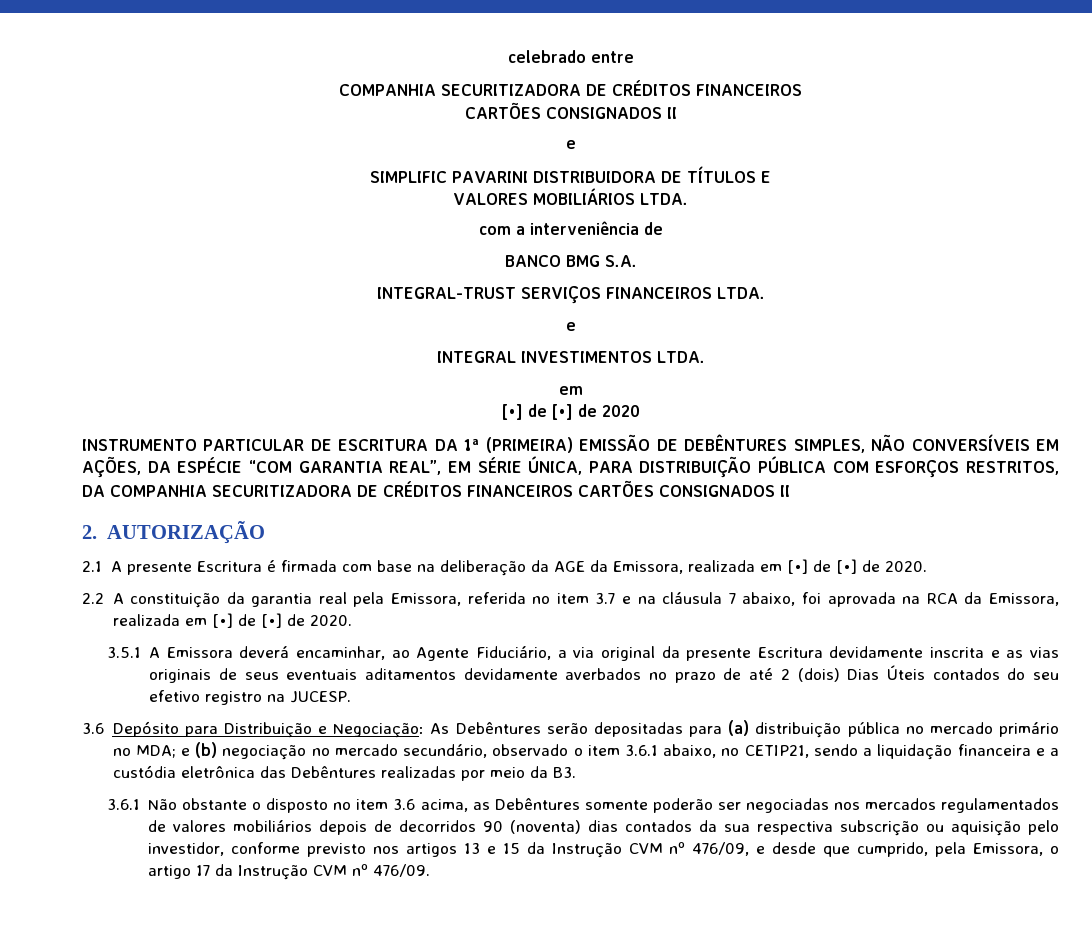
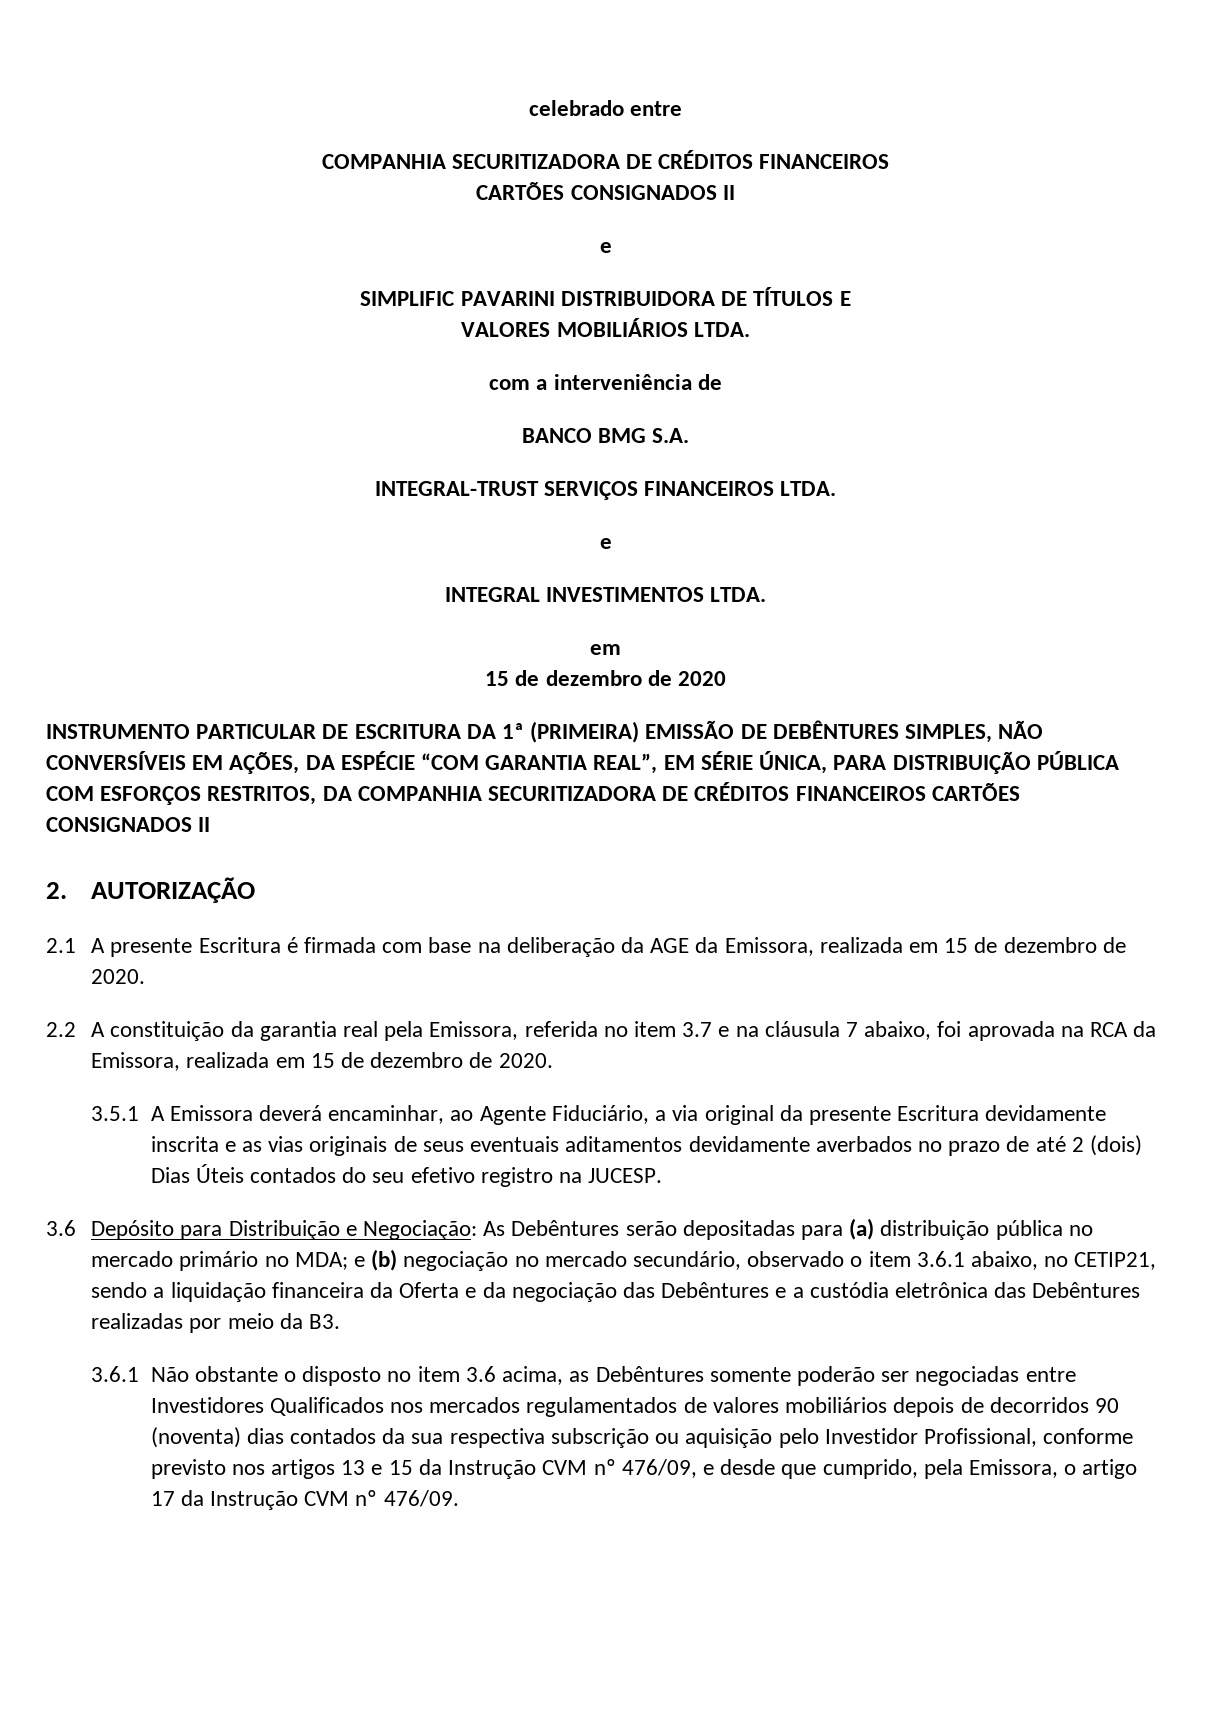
- [•] de [•] de 2020
+ 15 de dezembro de 2020
- 2.1 A presente Escritura é firmada com base na deliberação da AGE da Emissora, realizada em [•] de [•] de 2020.
+ 2.1 A presente Escritura é firmada com base na deliberação da AGE da Emissora, realizada em 15 de dezembro de 2020.
- 2.2 A constituição da garantia real pela Emissora, referida no item 3.7 e na cláusula 7 abaixo, foi aprovada na RCA da Emissora, realizada em [•] de [•] de 2020.
+ 2.2 A constituição da garantia real pela Emissora, referida no item 3.7 e na cláusula 7 abaixo, foi aprovada na RCA da Emissora, realizada em 15 de dezembro de 2020.
- 3.6 Depósito para Distribuição e Negociação: As Debêntures serão depositadas para (a) distribuição pública no mercado primário no MDA; e (b) negociação no mercado secundário, observado o item 3.6.1 abaixo, no CETIP21, sendo a liquidação financeira e a custódia eletrônica das Debêntures realizadas por meio da B3.
+ 3.6 Depósito para Distribuição e Negociação: As Debêntures serão depositadas para (a) distribuição pública no mercado primário no MDA; e (b) negociação no mercado secundário, observado o item 3.6.1 abaixo, no CETIP21, sendo a liquidação financeira da Oferta e da negociação das Debêntures e a custódia eletrônica das Debêntures realizadas por meio da B3.
- 3.6.1 Não obstante o disposto no item 3.6 acima, as Debêntures somente poderão ser negociadas nos mercados regulamentados de valores mobiliários depois de decorridos 90 (noventa) dias contados da sua respectiva subscrição ou aquisição pelo investidor, conforme previsto nos artigos 13 e 15 da Instrução CVM nº 476/09, e desde que cumprido, pela Emissora, o artigo 17 da Instrução CVM nº 476/09.
+ 3.6.1 Não obstante o disposto no item 3.6 acima, as Debêntures somente poderão ser negociadas entre Investidores Qualificados nos mercados regulamentados de valores mobiliários depois de decorridos 90 (noventa) dias contados da sua respectiva subscrição ou aquisição pelo Investidor Profissional, conforme previsto nos artigos 13 e 15 da Instrução CVM nº 476/09, e desde que cumprido, pela Emissora, o artigo 17 da Instrução CVM nº 476/09.

